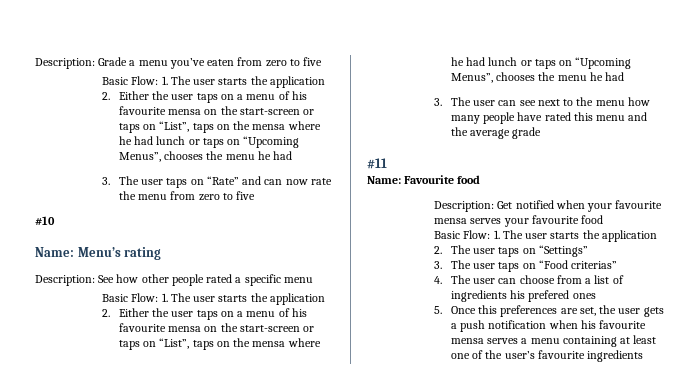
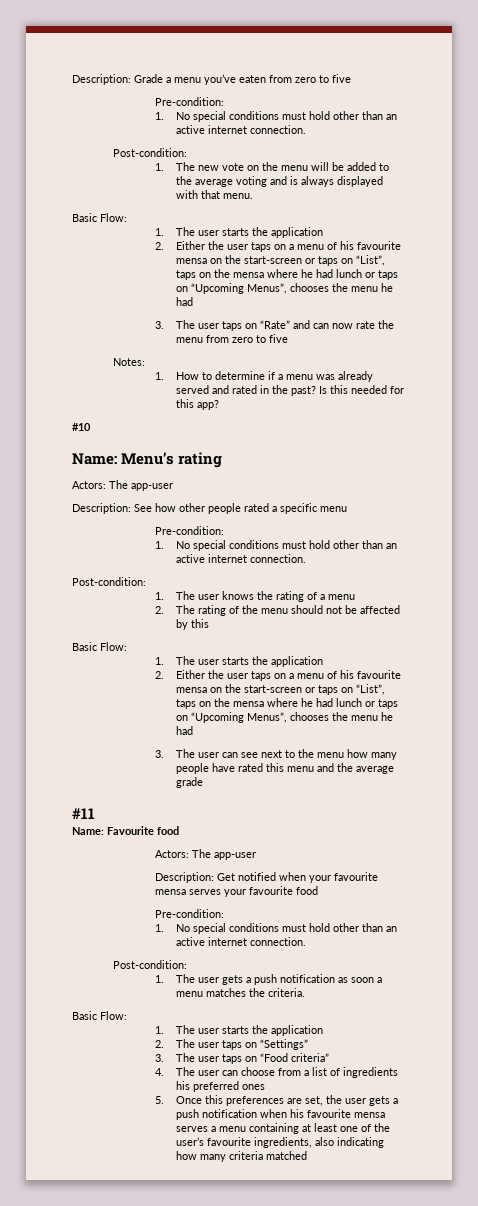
  Description: Grade a menu you’ve eaten from zero to five
- Basic Flow: 1. The user starts the application
+ Pre-condition:
+ 1. No special conditions must hold other than an active internet connection.
+ Post-condition:
+ 1. The new vote on the menu will be added to the average voting and is always displayed with that menu.
+ Basic Flow:
+ 1. The user starts the application
+ Notes:
+ 1. How to determine if a menu was already served and rated in the past? Is this needed for this app?
  Name: Menu’s rating
+ Actors: The app-user
  Description: See how other people rated a specific menu
- Basic Flow: 1. The user starts the application
+ Pre-condition:
+ 1. No special conditions must hold other than an active internet connection.
+ Post-condition:
+ 1. The user knows the rating of a menu
+ 2. The rating of the menu should not be affected by this
+ Basic Flow:
+ 1. The user starts the application
  Name: Favourite food
+ Actors: The app-user
  Description: Get notified when your favourite mensa serves your favourite food
- Basic Flow: 1. The user starts the application
+ Pre-condition:
+ 1. No special conditions must hold other than an active internet connection.
+ Post-condition:
+ 1. The user gets a push notification as soon a menu matches the criteria.
+ Basic Flow:
+ 1. The user starts the application
- 3. The user taps on “Food criterias”
+ 3. The user taps on “Food criteria”
- 4. The user can choose from a list of ingredients his prefered ones
+ 4. The user can choose from a list of ingredients his preferred ones
- 5. Once this preferences are set, the user gets a push notification when his favourite mensa serves a menu containing at least one of the user’s favourite ingredients
+ 5. Once this preferences are set, the user gets a push notification when his favourite mensa serves a menu containing at least one of the user’s favourite ingredients, also indicating how many criteria matched

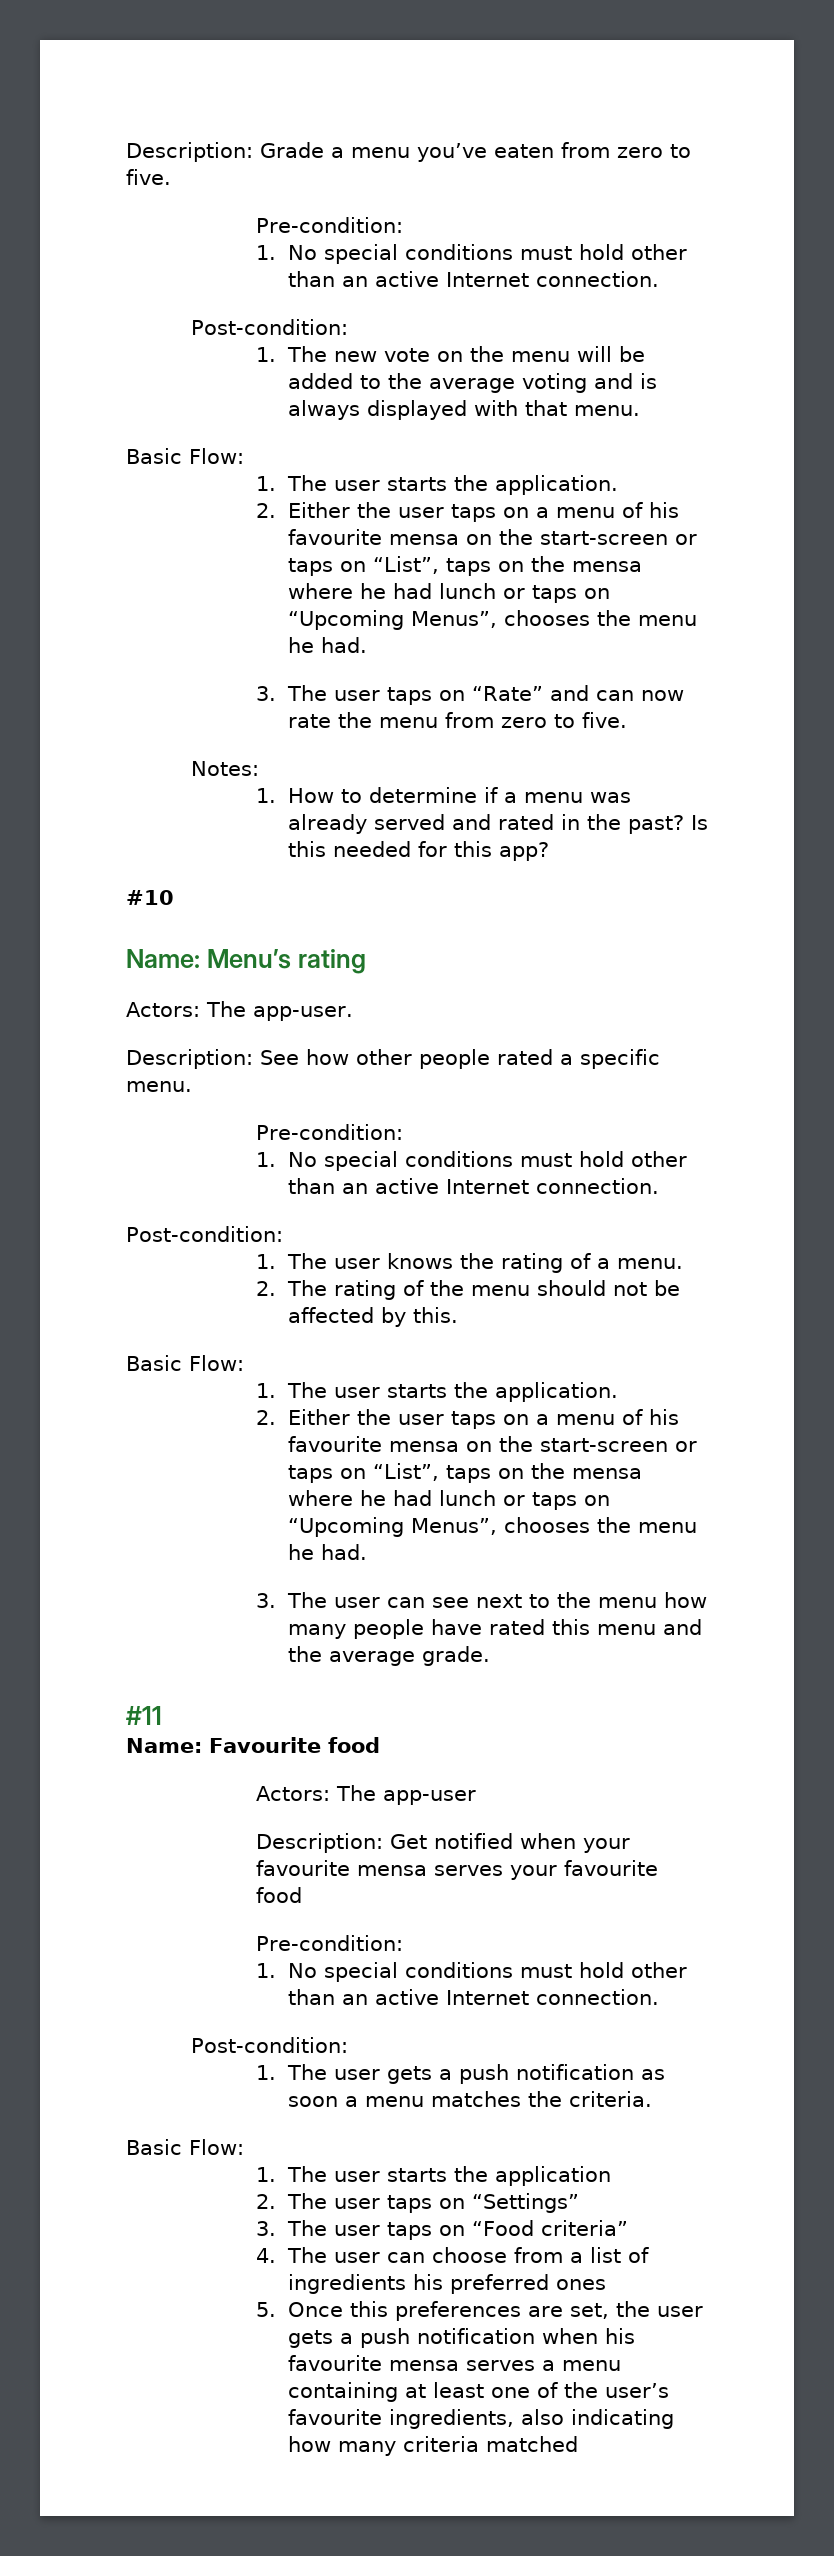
- Description: Grade a menu you’ve eaten from zero to five
+ Description: Grade a menu you’ve eaten from zero to five.
  Pre-condition:
- 1. No special conditions must hold other than an active internet connection.
+ 1. No special conditions must hold other than an active Internet connection.
  1. The new vote on the menu will be added to the average voting and is always displayed with that menu.
  Basic Flow:
- 1. The user starts the application
- 2. Either the user taps on a menu of his favourite mensa on the start-screen or taps on “List”, taps on the mensa where he had lunch or taps on “Upcoming Menus”, chooses the menu he had
+ 1. The user starts the application.
+ 2. Either the user taps on a menu of his favourite mensa on the start-screen or taps on “List”, taps on the mensa where he had lunch or taps on “Upcoming Menus”, chooses the menu he had.
- 3. The user taps on “Rate” and can now rate the menu from zero to five
+ 3. The user taps on “Rate” and can now rate the menu from zero to five.
  Name: Menu’s rating
- Actors: The app-user
+ Actors: The app-user.
- Description: See how other people rated a specific menu
+ Description: See how other people rated a specific menu.
  Pre-condition:
- 1. No special conditions must hold other than an active internet connection.
+ 1. No special conditions must hold other than an active Internet connection.
- 1. The user knows the rating of a menu
+ 1. The user knows the rating of a menu.
- 2. The rating of the menu should not be affected by this
+ 2. The rating of the menu should not be affected by this.
  Basic Flow:
- 1. The user starts the application
- 2. Either the user taps on a menu of his favourite mensa on the start-screen or taps on “List”, taps on the mensa where he had lunch or taps on “Upcoming Menus”, chooses the menu he had
+ 1. The user starts the application.
+ 2. Either the user taps on a menu of his favourite mensa on the start-screen or taps on “List”, taps on the mensa where he had lunch or taps on “Upcoming Menus”, chooses the menu he had.
- 3. The user can see next to the menu how many people have rated this menu and the average grade
+ 3. The user can see next to the menu how many people have rated this menu and the average grade.
  Description: Get notified when your favourite mensa serves your favourite food
  Pre-condition:
- 1. No special conditions must hold other than an active internet connection.
+ 1. No special conditions must hold other than an active Internet connection.

